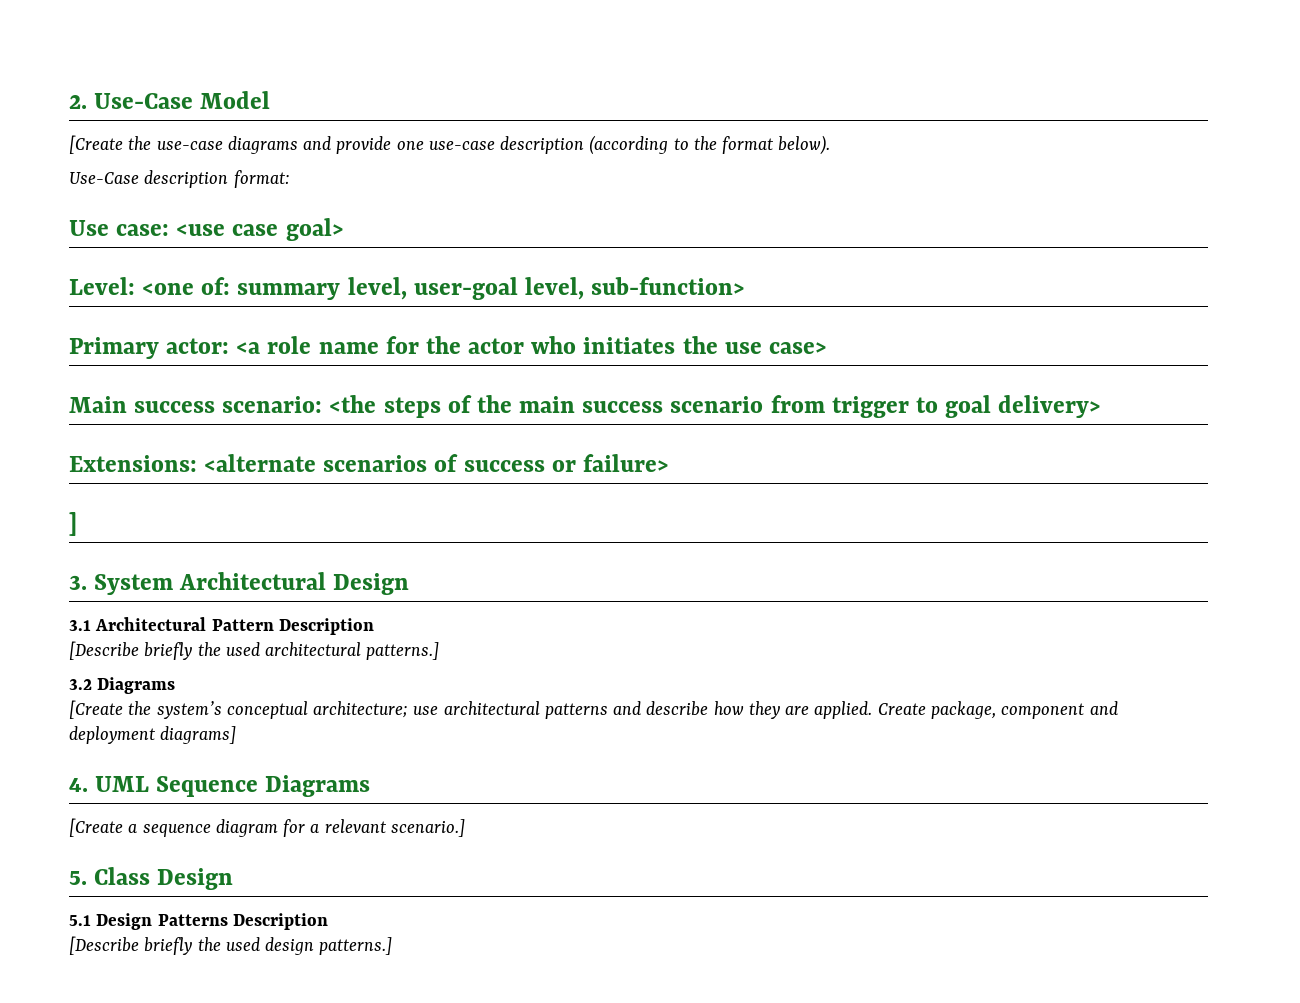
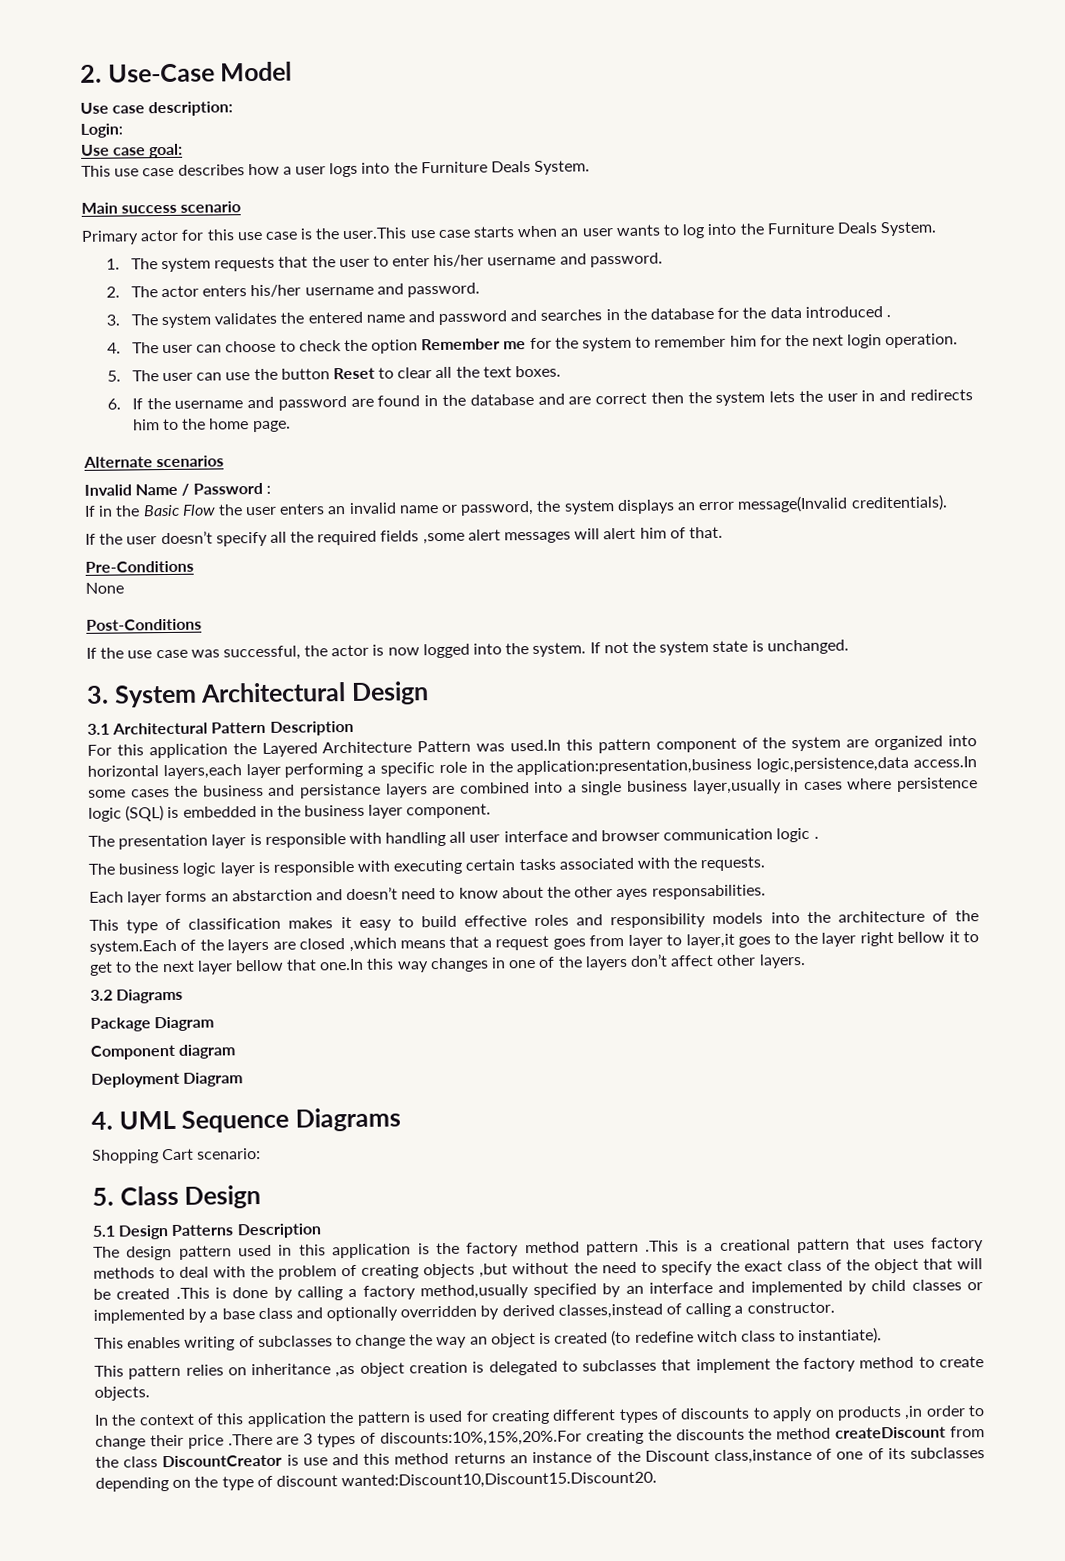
- [Create the use-case diagrams and provide one use-case description (according to the format below).
- Use-Case description format:
- Use case: <use case goal>
- Level: <one of: summary level, user-goal level, sub-function>
- Primary actor: <a role name for the actor who initiates the use case>
- Main success scenario: <the steps of the main success scenario from trigger to goal delivery>
- Extensions: <alternate scenarios of success or failure>
- ]
+ Use case description:
+ Login:
+ Use case goal:
+ This use case describes how a user logs into the Furniture Deals System.
+ Main success scenario
+ Primary actor for this use case is the user.This use case starts when an user wants to log into the Furniture Deals System.
+ 1. The system requests that the user to enter his/her username and password.
+ 2. The actor enters his/her username and password.
+ 3. The system validates the entered name and password and searches in the database for the data introduced .
+ 4. The user can choose to check the option Remember me for the system to remember him for the next login operation.
+ 5. The user can use the button Reset to clear all the text boxes.
+ 6. If the username and password are found in the database and are correct then the system lets the user in and redirects him to the home page.
+ Alternate scenarios
+ Invalid Name / Password :
+ If in the Basic Flow the user enters an invalid name or password, the system displays an error message(Invalid creditentials).
+ If the user doesn’t specify all the required fields ,some alert messages will alert him of that.
+ Pre-Conditions
+ None
+ Post-Conditions
+ If the use case was successful, the actor is now logged into the system. If not the system state is unchanged.
- [Describe briefly the used architectural patterns.]
+ For this application the Layered Architecture Pattern was used.In this pattern component of the system are organized into horizontal layers,each layer performing a specific role in the application:presentation,business logic,persistence,data access.In some cases the business and persistance layers are combined into a single business layer,usually in cases where persistence logic (SQL) is embedded in the business layer component.
+ The presentation layer is responsible with handling all user interface and browser communication logic .
+ The business logic layer is responsible with executing certain tasks associated with the requests.
+ Each layer forms an abstarction and doesn’t need to know about the other ayes responsabilities.
+ This type of classification makes it easy to build effective roles and responsibility models into the architecture of the system.Each of the layers are closed ,which means that a request goes from layer to layer,it goes to the layer right bellow it to get to the next layer bellow that one.In this way changes in one of the layers don’t affect other layers.
  3.2 Diagrams
- [Create the system’s conceptual architecture; use architectural patterns and describe how they are applied. Create package, component and deployment diagrams]
+ Package Diagram
+ Component diagram
+ Deployment Diagram
  4. UML Sequence Diagrams
- [Create a sequence diagram for a relevant scenario.]
+ Shopping Cart scenario:
- [Describe briefly the used design patterns.]
+ The design pattern used in this application is the factory method pattern .This is a creational pattern that uses factory methods to deal with the problem of creating objects ,but without the need to specify the exact class of the object that will be created .This is done by calling a factory method,usually specified by an interface and implemented by child classes or implemented by a base class and optionally overridden by derived classes,instead of calling a constructor.
+ This enables writing of subclasses to change the way an object is created (to redefine witch class to instantiate).
+ This pattern relies on inheritance ,as object creation is delegated to subclasses that implement the factory method to create objects.
+ In the context of this application the pattern is used for creating different types of discounts to apply on products ,in order to change their price .There are 3 types of discounts:10%,15%,20%.For creating the discounts the method createDiscount from the class DiscountCreator is use and this method returns an instance of the Discount class,instance of one of its subclasses depending on the type of discount wanted:Discount10,Discount15.Discount20.

